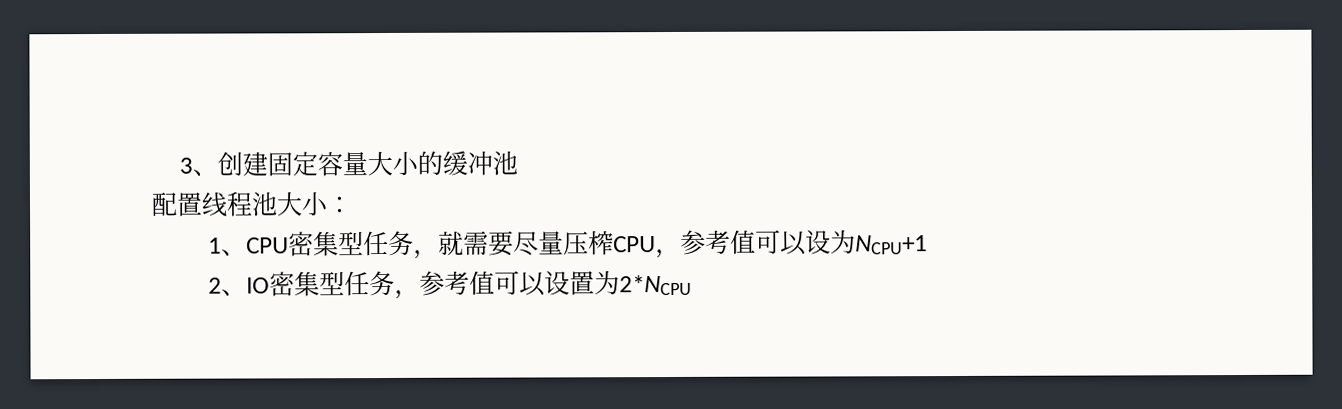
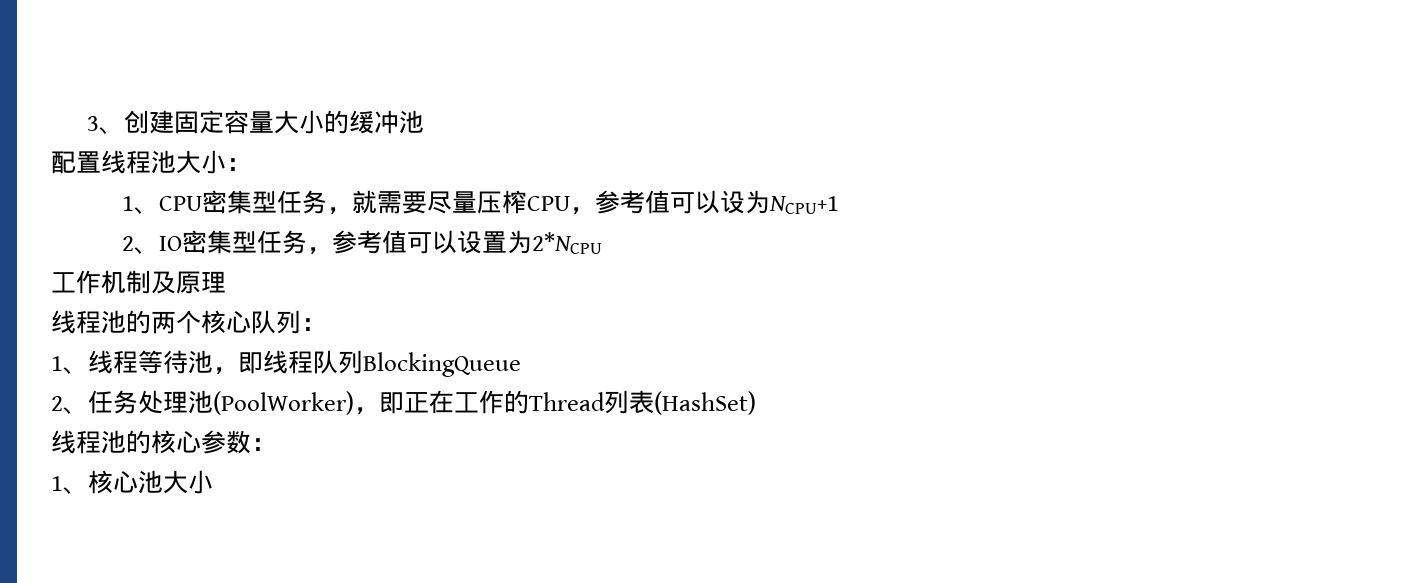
+ 工作机制及原理
+ 线程池的两个核心队列：
+ 1、线程等待池，即线程队列BlockingQueue
+ 2、任务处理池(PoolWorker)，即正在工作的Thread列表(HashSet)
+ 线程池的核心参数：
+ 1、核心池大小

